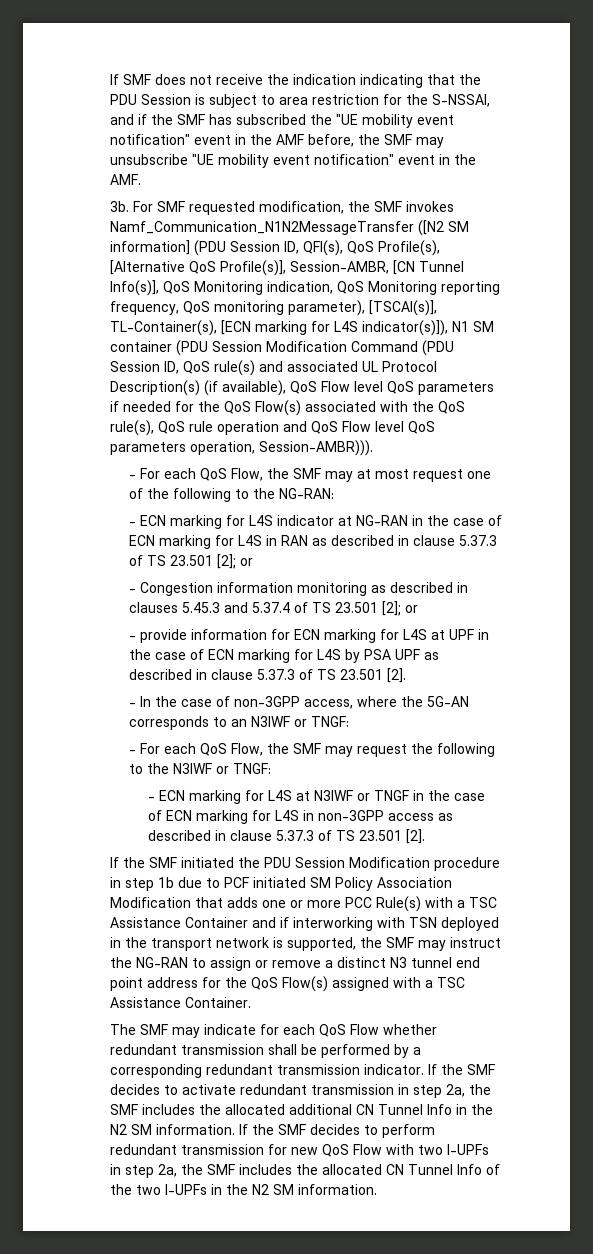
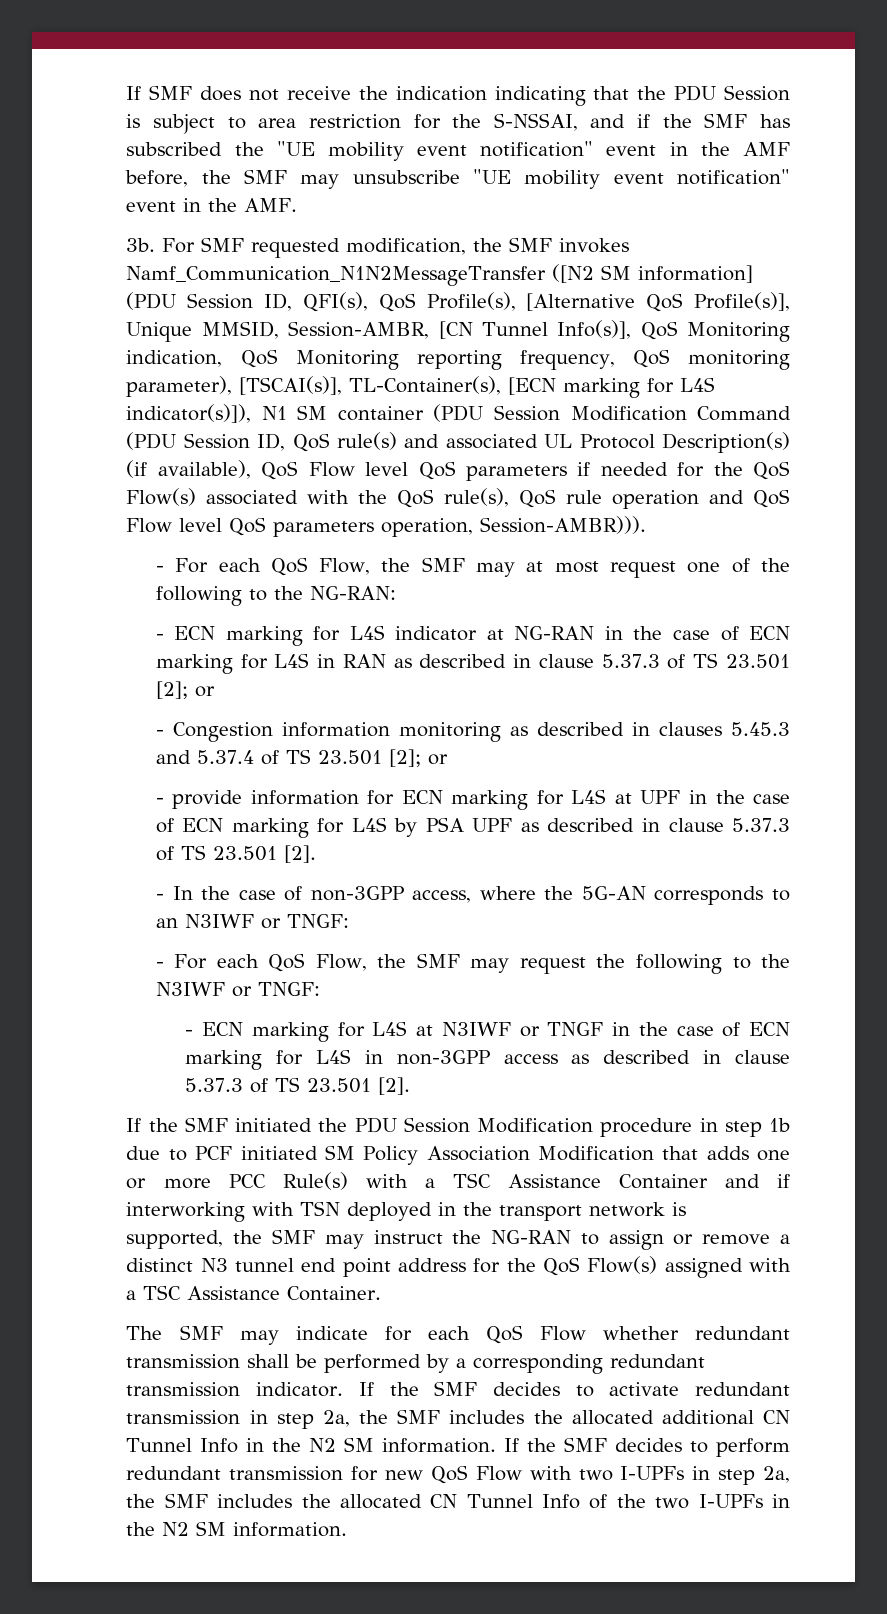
- For SMF requested modification, the SMF invokes Namf_Communication_N1N2MessageTransfer ([N2 SM information] (PDU Session ID, QFI(s), QoS Profile(s), [Alternative QoS Profile(s)], Session-AMBR, [CN Tunnel Info(s)], QoS Monitoring indication, QoS Monitoring reporting frequency, QoS monitoring parameter), [TSCAI(s)], TL-Container(s), [ECN marking for L4S indicator(s)]), N1 SM container (PDU Session Modification Command (PDU Session ID, QoS rule(s) and associated UL Protocol Description(s) (if available), QoS Flow level QoS parameters if needed for the QoS Flow(s) associated with the QoS rule(s), QoS rule operation and QoS Flow level QoS parameters operation, Session-AMBR))).
+ For SMF requested modification, the SMF invokes Namf_Communication_N1N2MessageTransfer ([N2 SM information] (PDU Session ID, QFI(s), QoS Profile(s), [Alternative QoS Profile(s)], Unique MMSID, Session-AMBR, [CN Tunnel Info(s)], QoS Monitoring indication, QoS Monitoring reporting frequency, QoS monitoring parameter), [TSCAI(s)], TL-Container(s), [ECN marking for L4S indicator(s)]), N1 SM container (PDU Session Modification Command (PDU Session ID, QoS rule(s) and associated UL Protocol Description(s) (if available), QoS Flow level QoS parameters if needed for the QoS Flow(s) associated with the QoS rule(s), QoS rule operation and QoS Flow level QoS parameters operation, Session-AMBR))).

